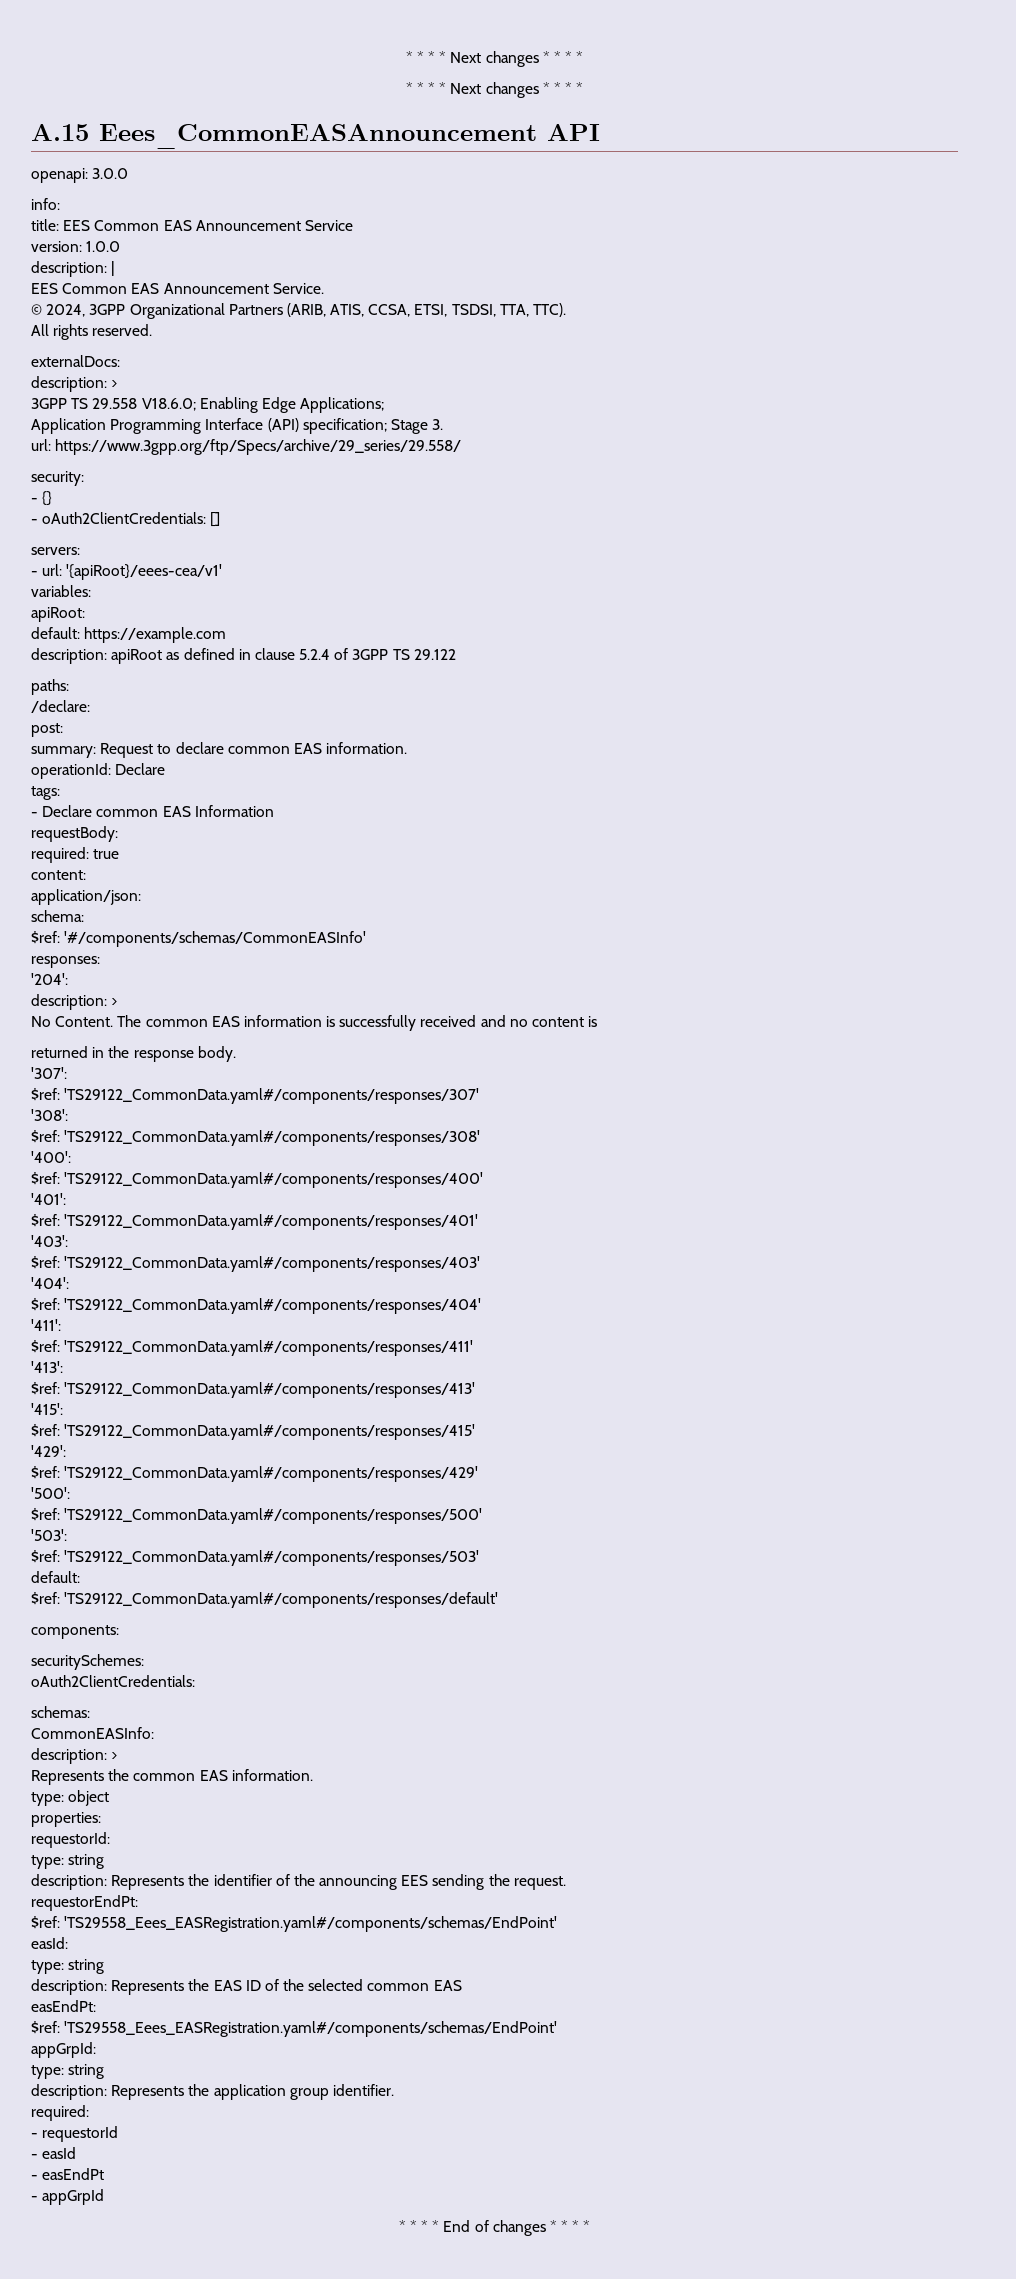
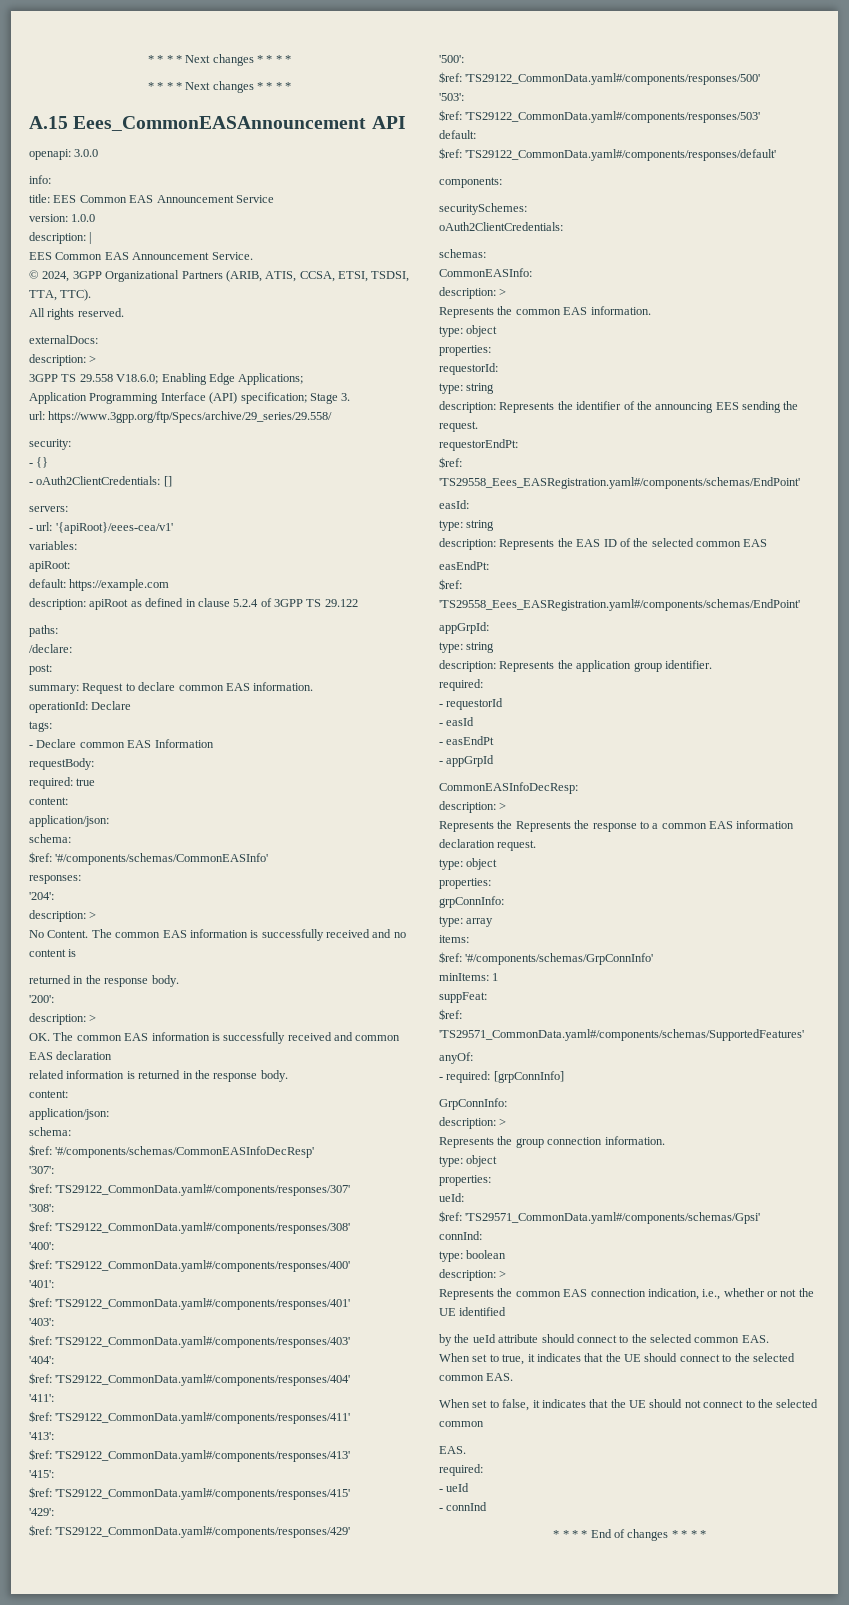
+ '200':
+ description: >
+ OK. The common EAS information is successfully received and common EAS declaration
+ related information is returned in the response body.
+ content:
+ application/json:
+ schema:
+ $ref: '#/components/schemas/CommonEASInfoDecResp'
+ CommonEASInfoDecResp:
+ description: >
+ Represents the Represents the response to a common EAS information declaration request.
+ type: object
+ properties:
+ grpConnInfo:
+ type: array
+ items:
+ $ref: '#/components/schemas/GrpConnInfo'
+ minItems: 1
+ suppFeat:
+ $ref: 'TS29571_CommonData.yaml#/components/schemas/SupportedFeatures'
+ anyOf:
+ - required: [grpConnInfo]
+ GrpConnInfo:
+ description: >
+ Represents the group connection information.
+ type: object
+ properties:
+ ueId:
+ $ref: 'TS29571_CommonData.yaml#/components/schemas/Gpsi'
+ connInd:
+ type: boolean
+ description: >
+ Represents the common EAS connection indication, i.e., whether or not the UE identified
+ by the ueId attribute should connect to the selected common EAS.
+ When set to true, it indicates that the UE should connect to the selected common EAS.
+ When set to false, it indicates that the UE should not connect to the selected common
+ EAS.
+ required:
+ - ueId
+ - connInd

